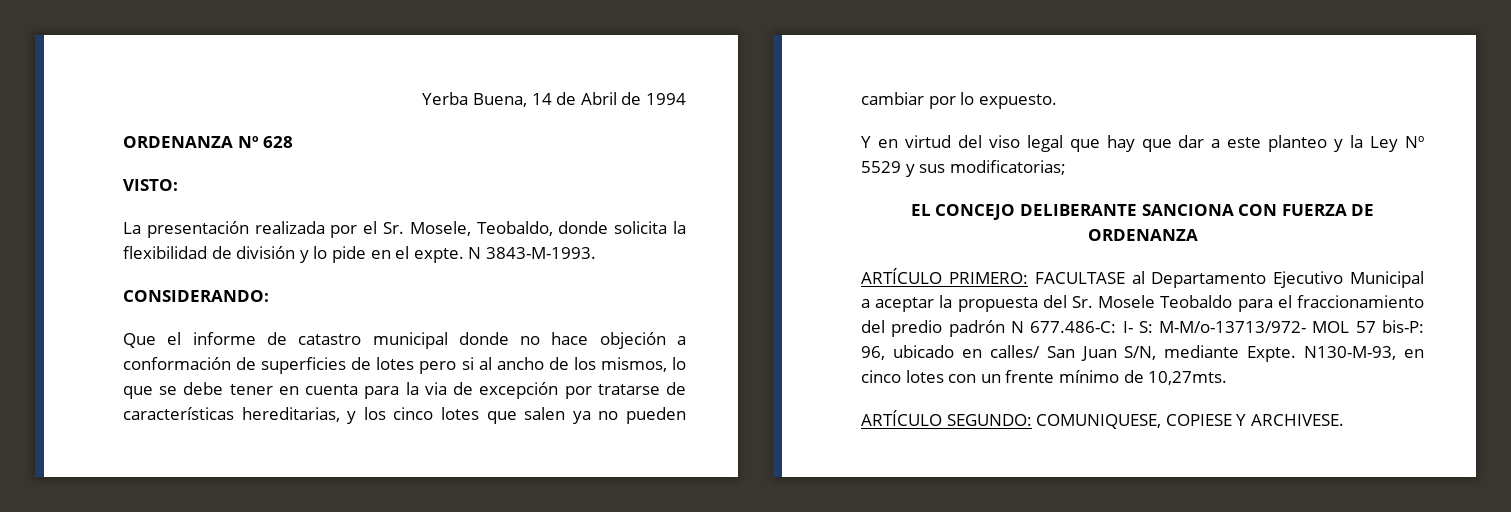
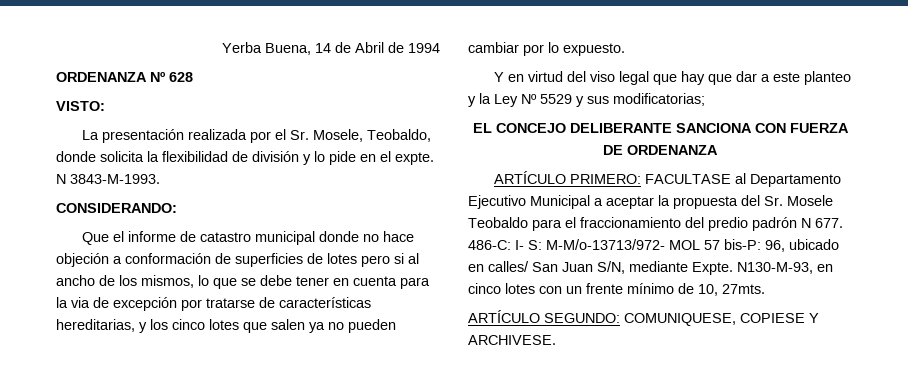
- ARTÍCULO PRIMERO: FACULTASE al Departamento Ejecutivo Municipal a aceptar la propuesta del Sr. Mosele Teobaldo para el fraccionamiento del predio padrón N 677.486-C: I- S: M-M/o-13713/972- MOL 57 bis-P: 96, ubicado en calles/ San Juan S/N, mediante Expte.
+ ARTÍCULO PRIMERO: FACULTASE al Departamento Ejecutivo Municipal a aceptar la propuesta del Sr. Mosele Teobaldo para el fraccionamiento del predio padrón N 677. 486-C: I- S: M-M/o-13713/972- MOL 57 bis-P: 96, ubicado en calles/ San Juan S/N, mediante Expte.
- N130-M-93, en cinco lotes con un frente mínimo de 10,27mts.
+ N130-M-93, en cinco lotes con un frente mínimo de 10, 27mts.

